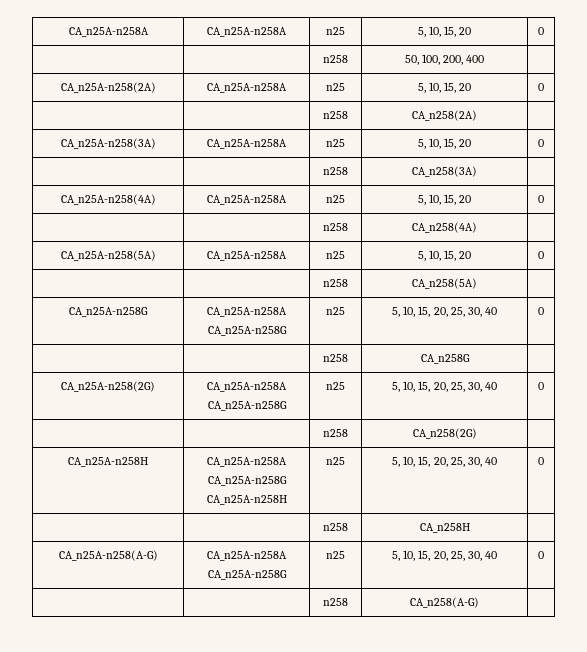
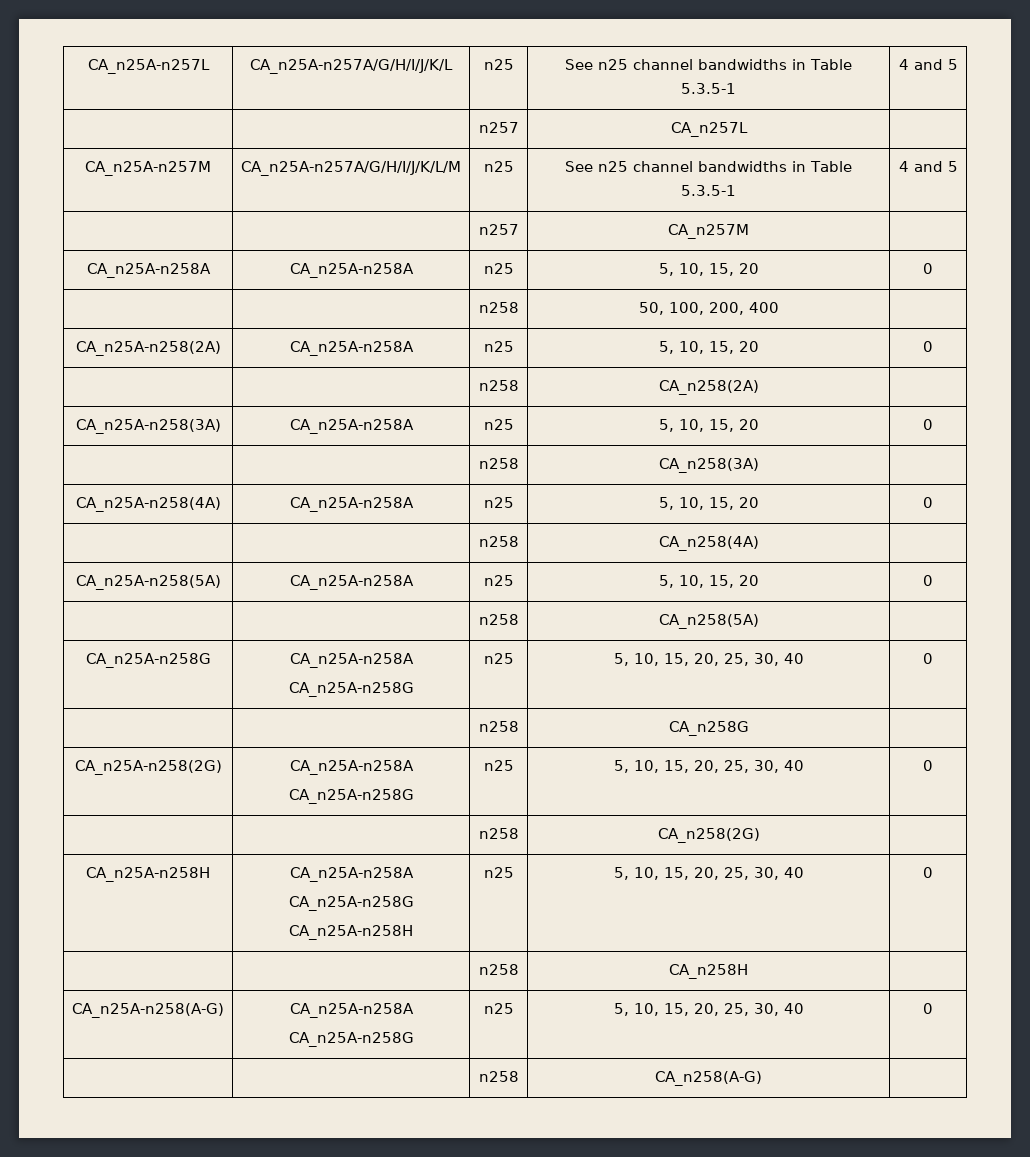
+ CA_n25A-n257L | CA_n25A-n257A/G/H/I/J/K/L | n25 | See n25 channel bandwidths in Table 5.3.5-1 | 4 and 5
+ | | n257 | CA_n257L |
+ CA_n25A-n257M | CA_n25A-n257A/G/H/I/J/K/L/M | n25 | See n25 channel bandwidths in Table 5.3.5-1 | 4 and 5
+ | | n257 | CA_n257M |

